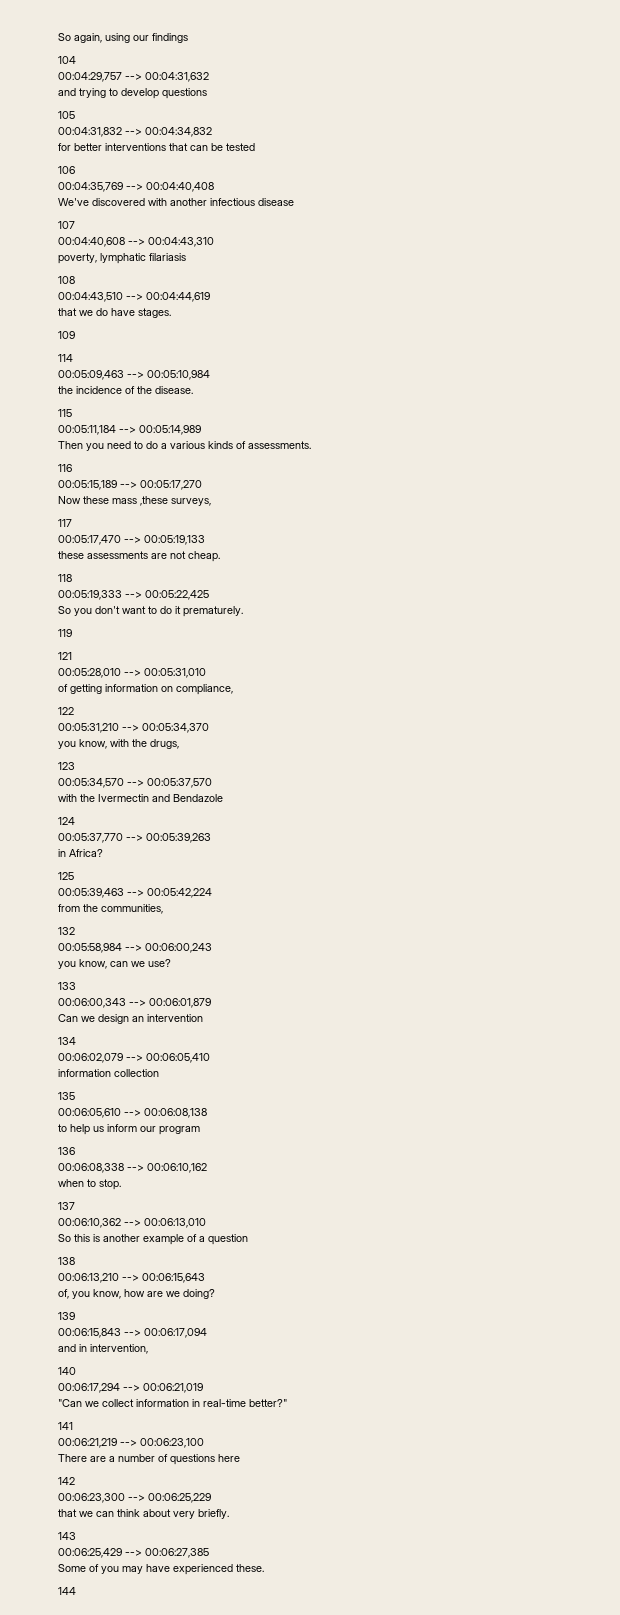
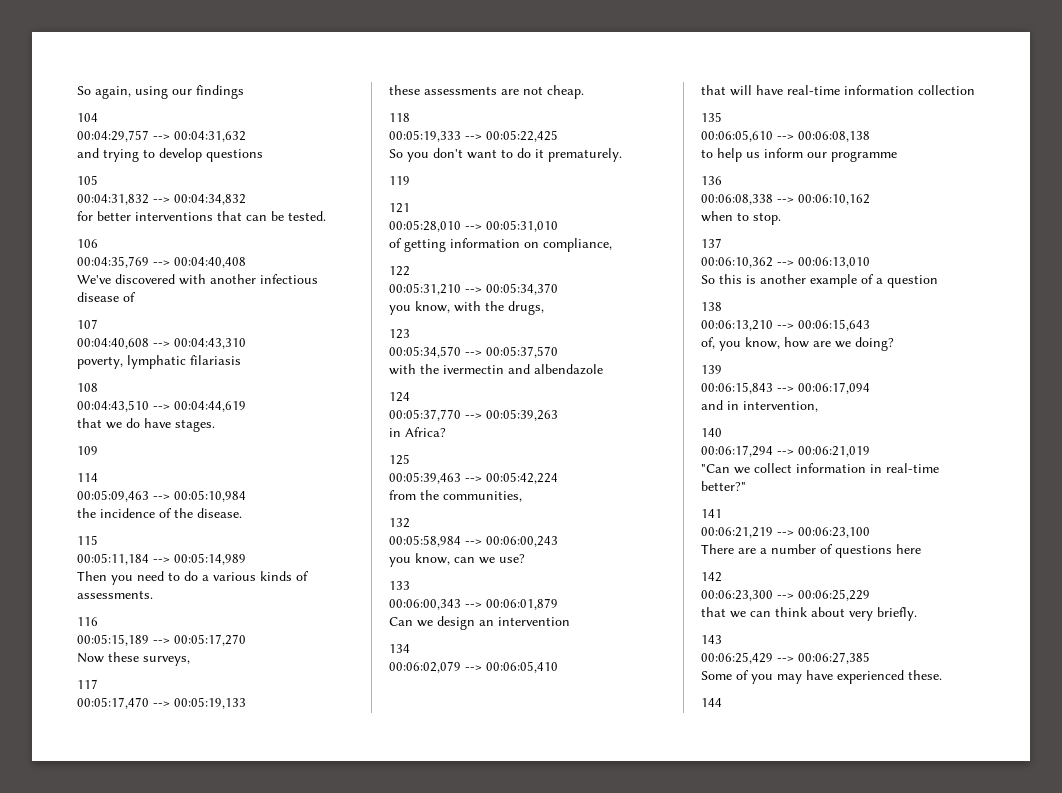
- for better interventions that can be tested
+ for better interventions that can be tested.
- We've discovered with another infectious disease
+ We've discovered with another infectious disease of
- Now these mass ,these surveys,
+ Now these surveys,
- with the Ivermectin and Bendazole
+ with the ivermectin and albendazole
- information collection
+ that will have real-time information collection
- to help us inform our program
+ to help us inform our programme

